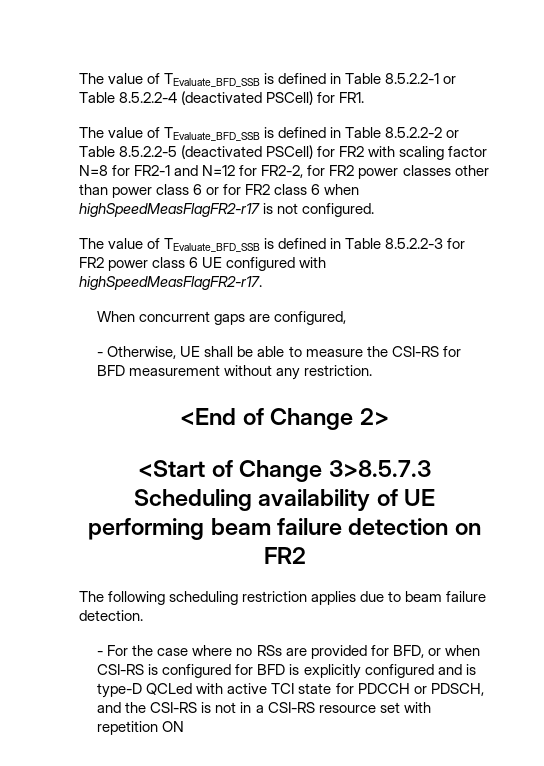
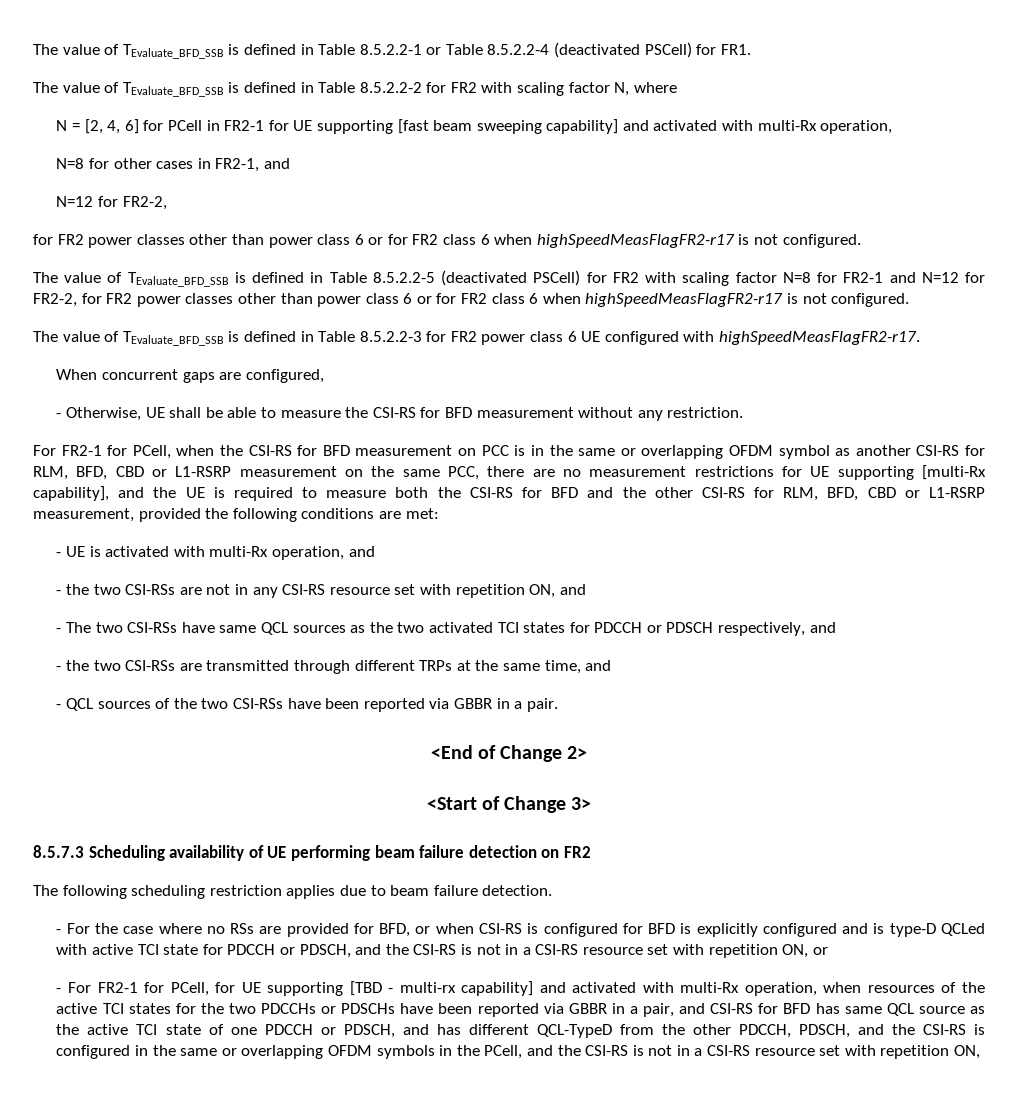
- The value of TEvaluate_BFD_SSB is defined in Table 8.5.2.2-2 or Table 8.5.2.2-5 (deactivated PSCell) for FR2 with scaling factor N=8 for FR2-1 and N=12 for FR2-2, for FR2 power classes other than power class 6 or for FR2 class 6 when highSpeedMeasFlagFR2-r17 is not configured.
+ The value of TEvaluate_BFD_SSB is defined in Table 8.5.2.2-2 for FR2 with scaling factor N, where
+ N = [2, 4, 6] for PCell in FR2-1 for UE supporting [fast beam sweeping capability] and activated with multi-Rx operation,
+ N=8 for other cases in FR2-1, and
+ N=12 for FR2-2,
+ for FR2 power classes other than power class 6 or for FR2 class 6 when highSpeedMeasFlagFR2-r17 is not configured.
+ The value of TEvaluate_BFD_SSB is defined in Table 8.5.2.2-5 (deactivated PSCell) for FR2 with scaling factor N=8 for FR2-1 and N=12 for FR2-2, for FR2 power classes other than power class 6 or for FR2 class 6 when highSpeedMeasFlagFR2-r17 is not configured.
+ For FR2-1 for PCell, when the CSI-RS for BFD measurement on PCC is in the same or overlapping OFDM symbol as another CSI-RS for RLM, BFD, CBD or L1-RSRP measurement on the same PCC, there are no measurement restrictions for UE supporting [multi-Rx capability], and the UE is required to measure both the CSI-RS for BFD and the other CSI-RS for RLM, BFD, CBD or L1-RSRP measurement, provided the following conditions are met:
+ - UE is activated with multi-Rx operation, and
+ - the two CSI-RSs are not in any CSI-RS resource set with repetition ON, and
+ - The two CSI-RSs have same QCL sources as the two activated TCI states for PDCCH or PDSCH respectively, and
+ - the two CSI-RSs are transmitted through different TRPs at the same time, and
+ - QCL sources of the two CSI-RSs have been reported via GBBR in a pair.
- <Start of Change 3>8.5.7.3 Scheduling availability of UE performing beam failure detection on FR2
+ <Start of Change 3>
+ 8.5.7.3 Scheduling availability of UE performing beam failure detection on FR2
- - For the case where no RSs are provided for BFD, or when CSI-RS is configured for BFD is explicitly configured and is type-D QCLed with active TCI state for PDCCH or PDSCH, and the CSI-RS is not in a CSI-RS resource set with repetition ON
+ - For the case where no RSs are provided for BFD, or when CSI-RS is configured for BFD is explicitly configured and is type-D QCLed with active TCI state for PDCCH or PDSCH, and the CSI-RS is not in a CSI-RS resource set with repetition ON, or
+ - For FR2-1 for PCell, for UE supporting [TBD - multi-rx capability] and activated with multi-Rx operation, when resources of the active TCI states for the two PDCCHs or PDSCHs have been reported via GBBR in a pair, and CSI-RS for BFD has same QCL source as the active TCI state of one PDCCH or PDSCH, and has different QCL-TypeD from the other PDCCH, PDSCH, and the CSI-RS is configured in the same or overlapping OFDM symbols in the PCell, and the CSI-RS is not in a CSI-RS resource set with repetition ON,

